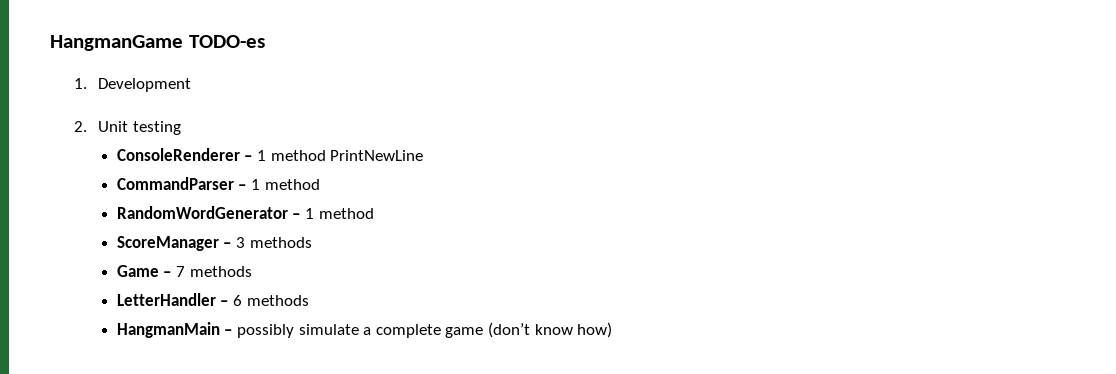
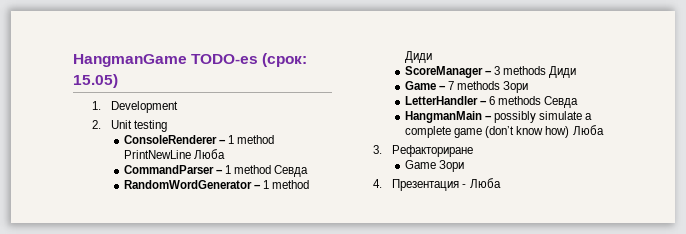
- HangmanGame TODO-es
+ HangmanGame TODO-es (срок: 15.05)
- ConsoleRenderer – 1 method PrintNewLine
+ ConsoleRenderer – 1 method PrintNewLine Люба
- CommandParser – 1 method
+ CommandParser – 1 method Севда
- RandomWordGenerator – 1 method
+ RandomWordGenerator – 1 method Диди
- ScoreManager – 3 methods
+ ScoreManager – 3 methods Диди
- Game – 7 methods
+ Game – 7 methods Зори
- LetterHandler – 6 methods
+ LetterHandler – 6 methods Севда
- HangmanMain – possibly simulate a complete game (don’t know how)
+ HangmanMain – possibly simulate a complete game (don’t know how) Люба
+ 3. Рефакториране
+ Game Зори
+ 4. Презентация - Люба

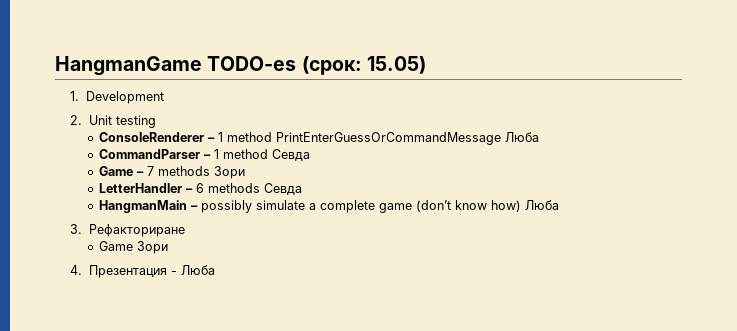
- ConsoleRenderer – 1 method PrintNewLine Люба
+ ConsoleRenderer – 1 method PrintEnterGuessOrCommandMessage Люба
- RandomWordGenerator – 1 method Диди
- ScoreManager – 3 methods Диди

